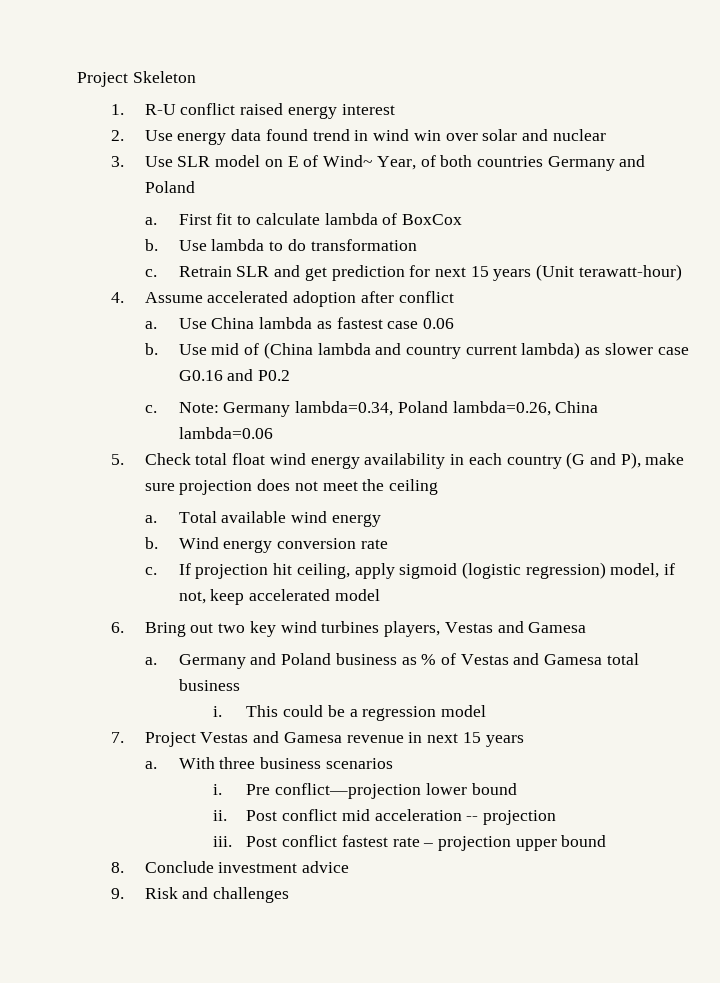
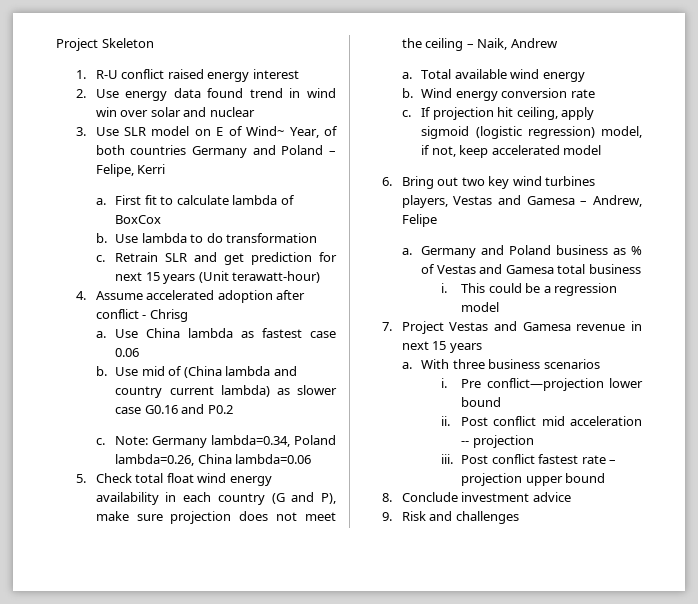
- 3. Use SLR model on E of Wind~ Year, of both countries Germany and Poland
+ 3. Use SLR model on E of Wind~ Year, of both countries Germany and Poland – Felipe, Kerri
- 4. Assume accelerated adoption after conflict
+ 4. Assume accelerated adoption after conflict - Chrisg
- 5. Check total float wind energy availability in each country (G and P), make sure projection does not meet the ceiling
+ 5. Check total float wind energy availability in each country (G and P), make sure projection does not meet the ceiling – Naik, Andrew
- 6. Bring out two key wind turbines players, Vestas and Gamesa
+ 6. Bring out two key wind turbines players, Vestas and Gamesa – Andrew, Felipe

